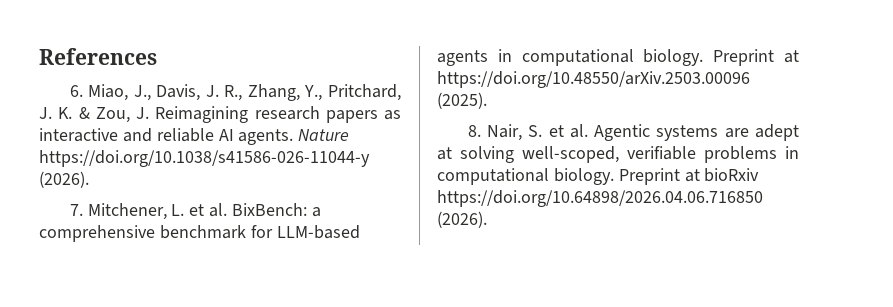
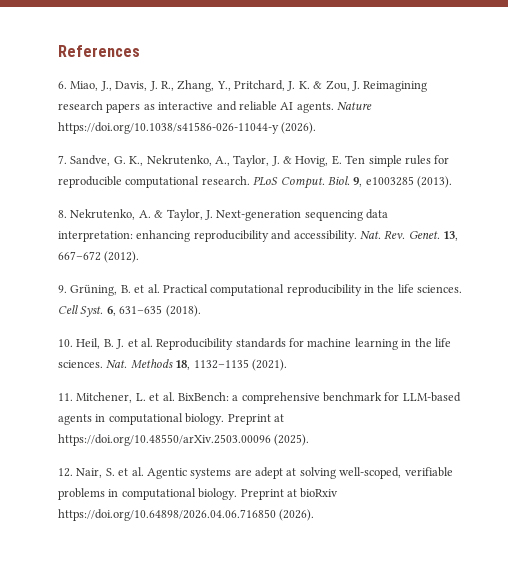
- 7. Mitchener, L. et al. BixBench: a comprehensive benchmark for LLM-based agents in computational biology.
+ 7. Sandve, G. K., Nekrutenko, A., Taylor, J. & Hovig, E. Ten simple rules for reproducible computational research. PLoS Comput. Biol. 9, e1003285 (2013).
+ 8. Nekrutenko, A. & Taylor, J. Next-generation sequencing data interpretation: enhancing reproducibility and accessibility. Nat. Rev. Genet. 13, 667–672 (2012).
+ 9. Grüning, B. et al. Practical computational reproducibility in the life sciences. Cell Syst. 6, 631–635 (2018).
+ 10. Heil, B. J. et al. Reproducibility standards for machine learning in the life sciences. Nat. Methods 18, 1132–1135 (2021).
+ 11. Mitchener, L. et al. BixBench: a comprehensive benchmark for LLM-based agents in computational biology.
- 8. Nair, S. et al. Agentic systems are adept at solving well-scoped, verifiable problems in computational biology.
+ 12. Nair, S. et al. Agentic systems are adept at solving well-scoped, verifiable problems in computational biology.

